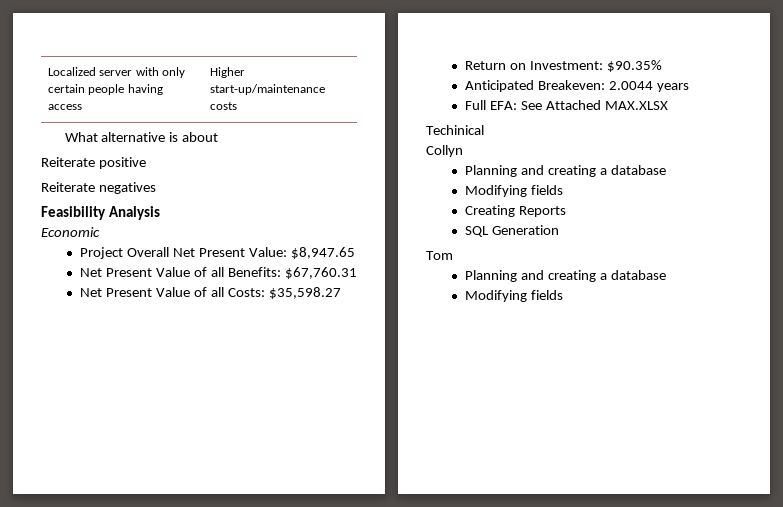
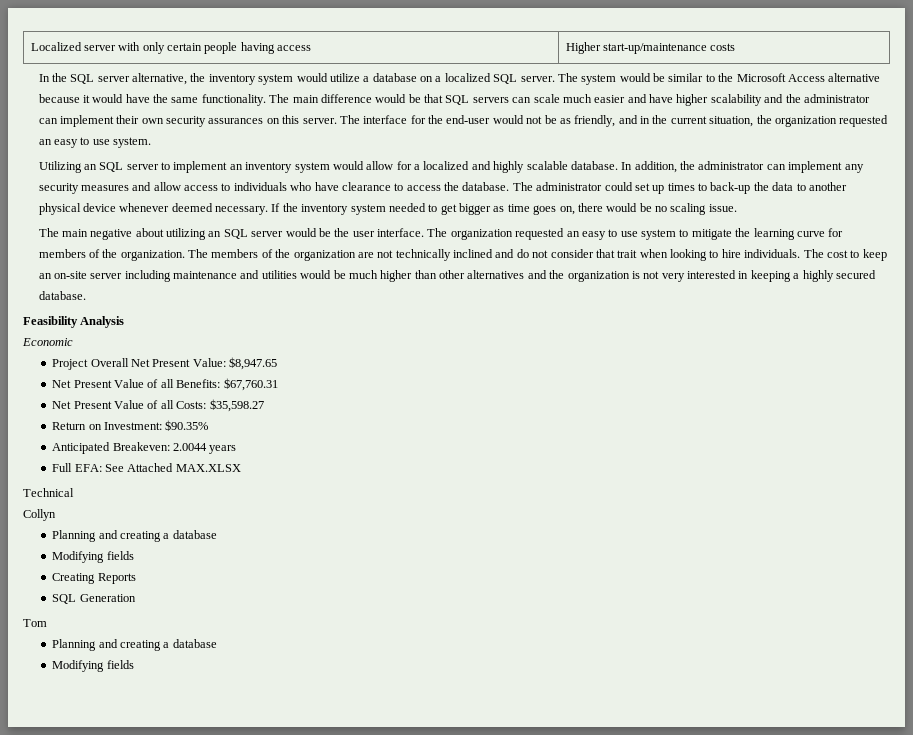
- What alternative is about
- Reiterate positive
- Reiterate negatives
+ In the SQL server alternative, the inventory system would utilize a database on a localized SQL server. The system would be similar to the Microsoft Access alternative because it would have the same functionality. The main difference would be that SQL servers can scale much easier and have higher scalability and the administrator can implement their own security assurances on this server. The interface for the end-user would not be as friendly, and in the current situation, the organization requested an easy to use system.
+ Utilizing an SQL server to implement an inventory system would allow for a localized and highly scalable database. In addition, the administrator can implement any security measures and allow access to individuals who have clearance to access the database. The administrator could set up times to back-up the data to another physical device whenever deemed necessary. If the inventory system needed to get bigger as time goes on, there would be no scaling issue.
+ The main negative about utilizing an SQL server would be the user interface. The organization requested an easy to use system to mitigate the learning curve for members of the organization. The members of the organization are not technically inclined and do not consider that trait when looking to hire individuals. The cost to keep an on-site server including maintenance and utilities would be much higher than other alternatives and the organization is not very interested in keeping a highly secured database.
- Techinical
+ Technical

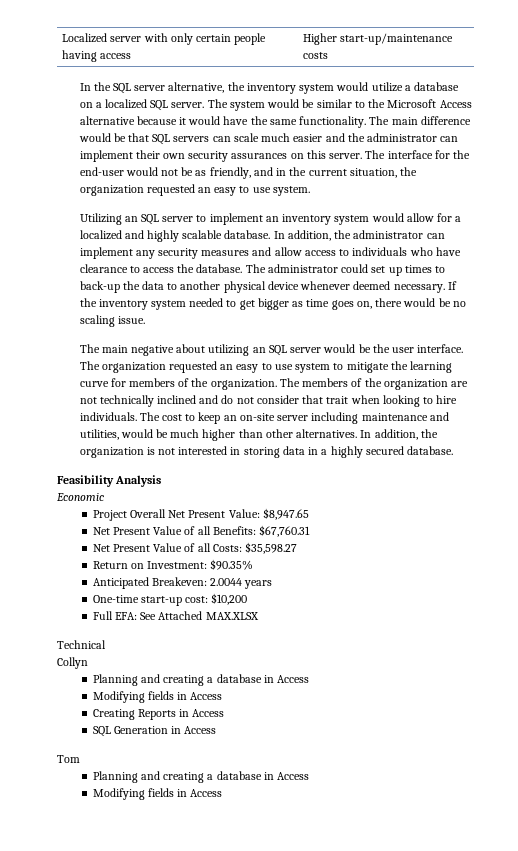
- The main difference would be that SQL servers can scale much easier and have higher scalability and the administrator can implement their own security assurances on this server.
+ The main difference would be that SQL servers can scale much easier and the administrator can implement their own security assurances on this server.
- The cost to keep an on-site server including maintenance and utilities would be much higher than other alternatives and the organization is not very interested in keeping a highly secured database.
+ The cost to keep an on-site server including maintenance and utilities, would be much higher than other alternatives. In addition, the organization is not interested in storing data in a highly secured database.
+ One-time start-up cost: $10,200
  Collyn
- Planning and creating a database
- Modifying fields
+ Planning and creating a database in Access
+ Modifying fields in Access
- Creating Reports
+ Creating Reports in Access
- SQL Generation
+ SQL Generation in Access
  Tom
- Planning and creating a database
- Modifying fields
+ Planning and creating a database in Access
+ Modifying fields in Access

